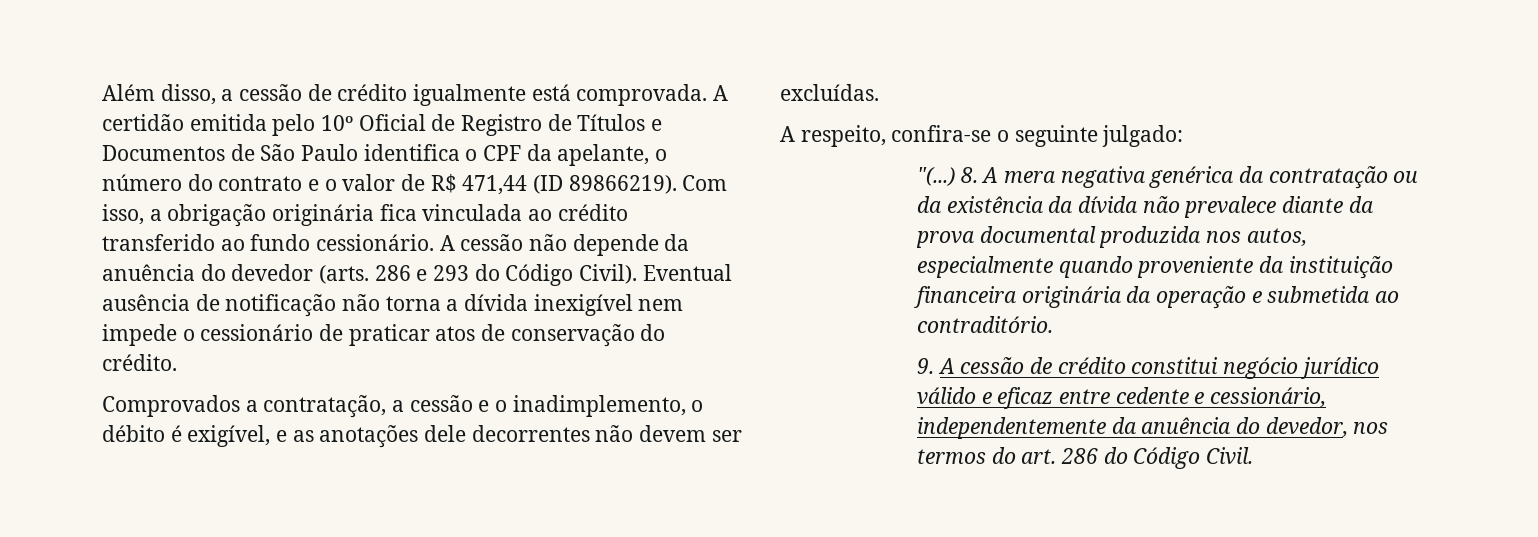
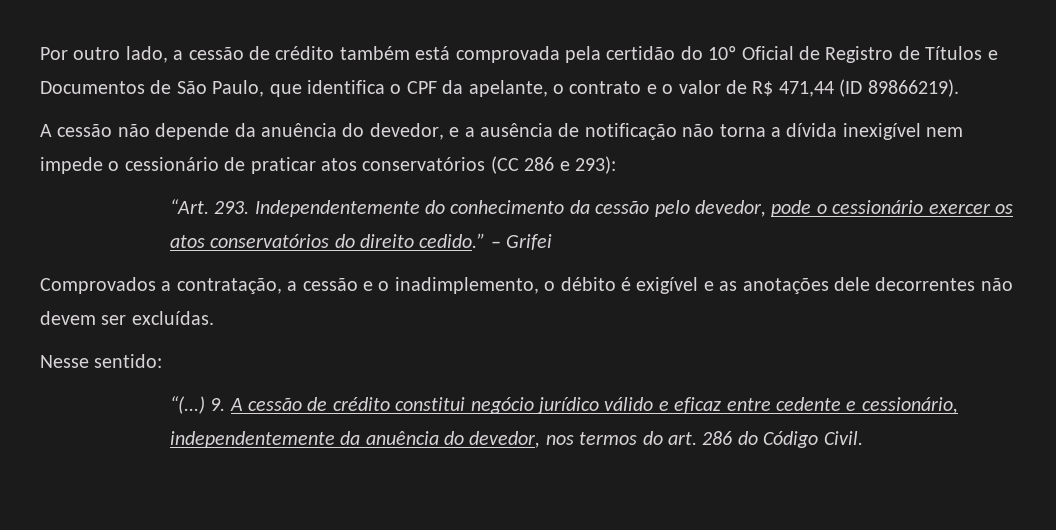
- Além disso, a cessão de crédito igualmente está comprovada. A certidão emitida pelo 10º Oficial de Registro de Títulos e Documentos de São Paulo identifica o CPF da apelante, o número do contrato e o valor de R$ 471,44 (ID 89866219). Com isso, a obrigação originária fica vinculada ao crédito transferido ao fundo cessionário. A cessão não depende da anuência do devedor (arts. 286 e 293 do Código Civil). Eventual ausência de notificação não torna a dívida inexigível nem impede o cessionário de praticar atos de conservação do crédito.
+ Por outro lado, a cessão de crédito também está comprovada pela certidão do 10º Oficial de Registro de Títulos e Documentos de São Paulo, que identifica o CPF da apelante, o contrato e o valor de R$ 471,44 (ID 89866219).
+ A cessão não depende da anuência do devedor, e a ausência de notificação não torna a dívida inexigível nem impede o cessionário de praticar atos conservatórios (CC 286 e 293):
+ “Art. 293. Independentemente do conhecimento da cessão pelo devedor, pode o cessionário exercer os atos conservatórios do direito cedido.” – Grifei
- Comprovados a contratação, a cessão e o inadimplemento, o débito é exigível, e as anotações dele decorrentes não devem ser excluídas.
+ Comprovados a contratação, a cessão e o inadimplemento, o débito é exigível e as anotações dele decorrentes não devem ser excluídas.
- A respeito, confira-se o seguinte julgado:
- "(...) 8. A mera negativa genérica da contratação ou da existência da dívida não prevalece diante da prova documental produzida nos autos, especialmente quando proveniente da instituição financeira originária da operação e submetida ao contraditório.
- 9. A cessão de crédito constitui negócio jurídico válido e eficaz entre cedente e cessionário, independentemente da anuência do devedor, nos termos do art. 286 do Código Civil.
+ Nesse sentido:
+ “(...) 9. A cessão de crédito constitui negócio jurídico válido e eficaz entre cedente e cessionário, independentemente da anuência do devedor, nos termos do art. 286 do Código Civil.

